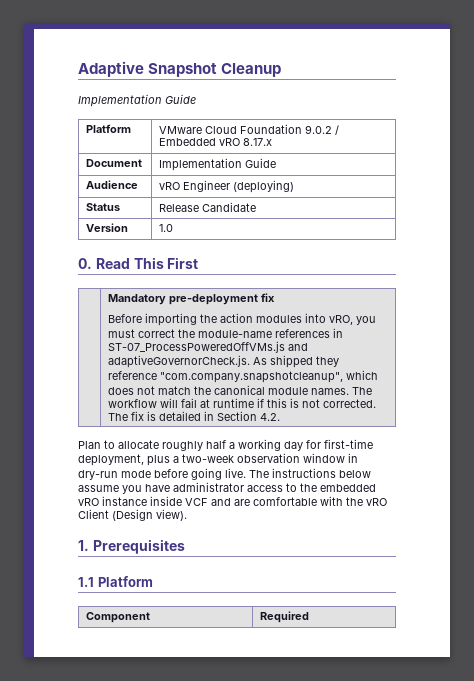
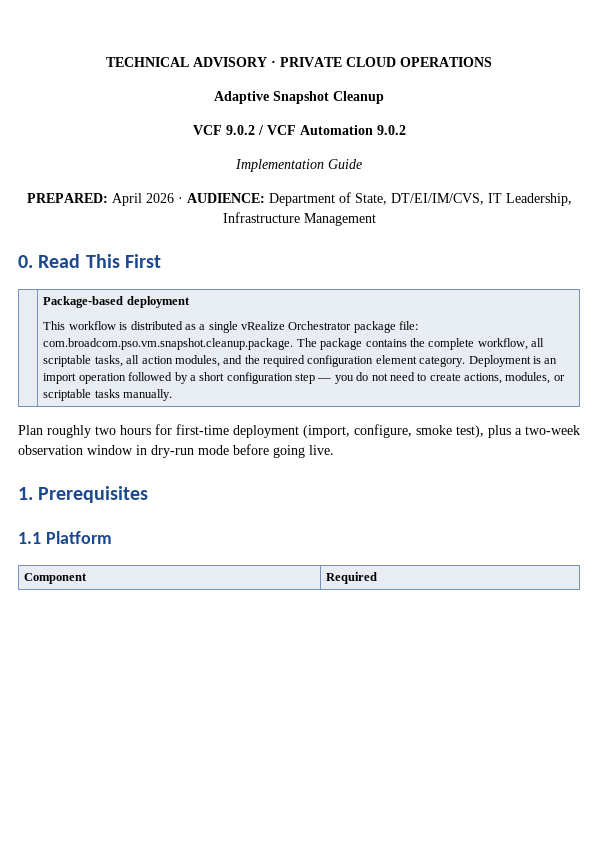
+ TECHNICAL ADVISORY · PRIVATE CLOUD OPERATIONS
  Adaptive Snapshot Cleanup
+ VCF 9.0.2 / VCF Automation 9.0.2
  Implementation Guide
- Platform | VMware Cloud Foundation 9.0.2 / Embedded vRO 8.17.x
- Document | Implementation Guide
- Audience | vRO Engineer (deploying)
- Status | Release Candidate
- Version | 1.0
+ PREPARED: April 2026 · AUDIENCE: Department of State, DT/EI/IM/CVS, IT Leadership, Infrastructure Management
  0. Read This First
- | Mandatory pre-deployment fix
- Before importing the action modules into vRO, you must correct the module-name references in ST-07_ProcessPoweredOffVMs.js and adaptiveGovernorCheck.js. As shipped they reference "com.company.snapshotcleanup", which does not match the canonical module names. The workflow will fail at runtime if this is not corrected. The fix is detailed in Section 4.2.
- Plan to allocate roughly half a working day for first-time deployment, plus a two-week observation window in dry-run mode before going live. The instructions below assume you have administrator access to the embedded vRO instance inside VCF and are comfortable with the vRO Client (Design view).
+ | Package-based deployment
+ This workflow is distributed as a single vRealize Orchestrator package file: com.broadcom.pso.vm.snapshot.cleanup.package. The package contains the complete workflow, all scriptable tasks, all action modules, and the required configuration element category. Deployment is an import operation followed by a short configuration step — you do not need to create actions, modules, or scriptable tasks manually.
+ Plan roughly two hours for first-time deployment (import, configure, smoke test), plus a two-week observation window in dry-run mode before going live.

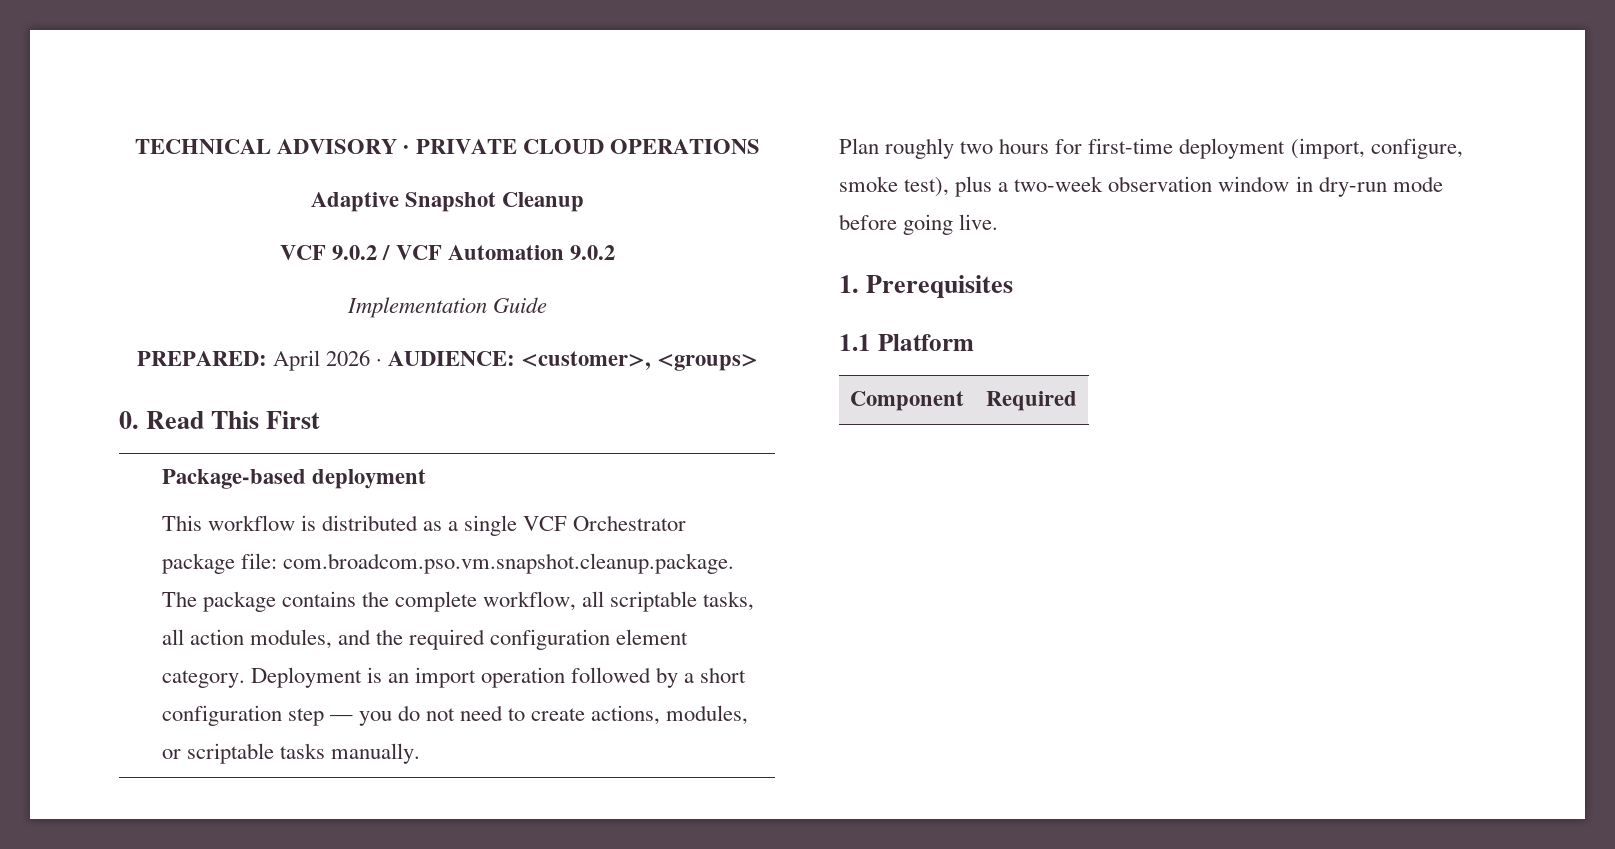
- PREPARED: April 2026 · AUDIENCE: Department of State, DT/EI/IM/CVS, IT Leadership, Infrastructure Management
+ PREPARED: April 2026 · AUDIENCE: <customer>, <groups>
- This workflow is distributed as a single vRealize Orchestrator package file: com.broadcom.pso.vm.snapshot.cleanup.package. The package contains the complete workflow, all scriptable tasks, all action modules, and the required configuration element category.
+ This workflow is distributed as a single VCF Orchestrator package file: com.broadcom.pso.vm.snapshot.cleanup.package. The package contains the complete workflow, all scriptable tasks, all action modules, and the required configuration element category.

